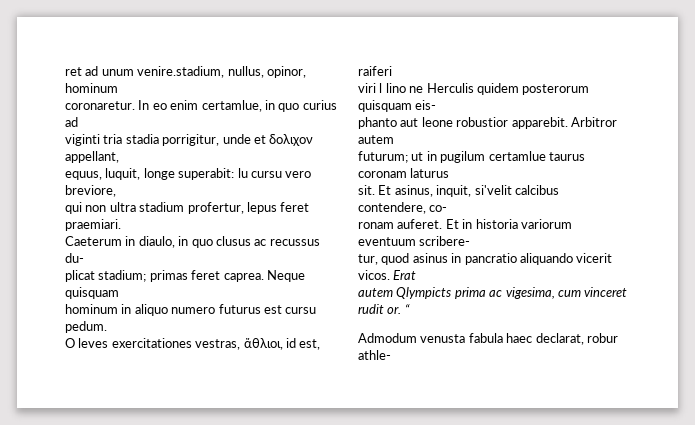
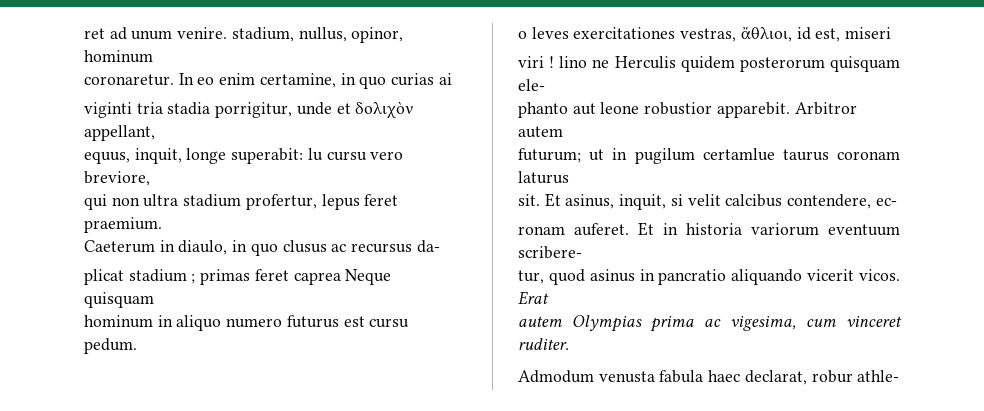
- ret ad unum venire.stadium, nullus, opinor, hominum
+ ret ad unum venire. stadium, nullus, opinor, hominum
- In eo enim certamlue, in quo curius ad
+ In eo enim certamine, in quo curias ai
- viginti tria stadia porrigitur, unde et δολιχον appellant,
+ viginti tria stadia porrigitur, unde et δολιχὸν appellant,
- equus, luquit, longe superabit: lu cursu vero breviore,
+ equus, inquit, longe superabit: lu cursu vero breviore,
- qui non ultra stadium profertur, lepus feret praemiari.
+ qui non ultra stadium profertur, lepus feret praemium.
- Caeterum in diaulo, in quo clusus ac recussus du-
+ Caeterum in diaulo, in quo clusus ac recursus da-
- plicat stadium; primas feret caprea. Neque quisquam
+ plicat stadium ; primas feret caprea Neque quisquam
- O leves exercitationes vestras, ἄθλιοι, id est, raiferi
+ o leves exercitationes vestras, ἄθλιοι, id est, miseri
- viri l lino ne Herculis quidem posterorum quisquam eis-
+ viri ! lino ne Herculis quidem posterorum quisquam ele-
- Et asinus, inquit, si'velit calcibus contendere, co-
+ Et asinus, inquit, si velit calcibus contendere, ec-
- autem Qlympicts prima ac vigesima, cum vinceret rudit or. “
+ autem Olympias prima ac vigesima, cum vinceret ruditer.

